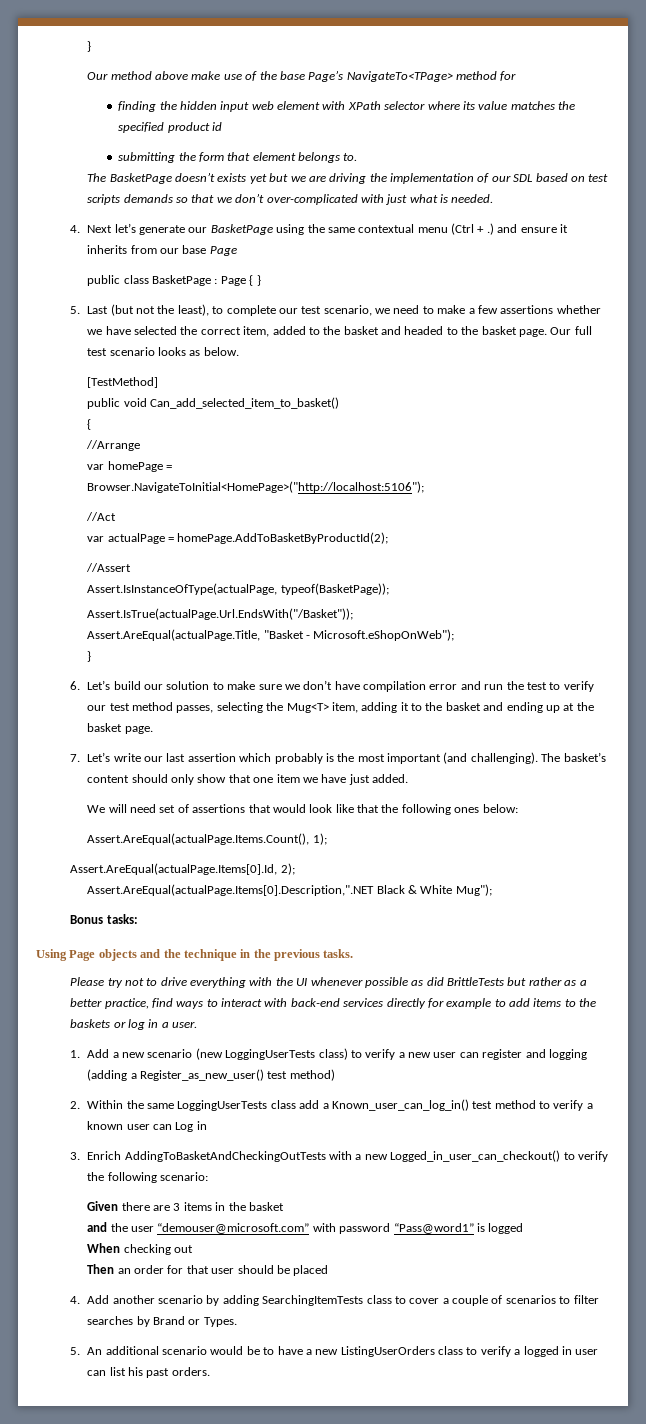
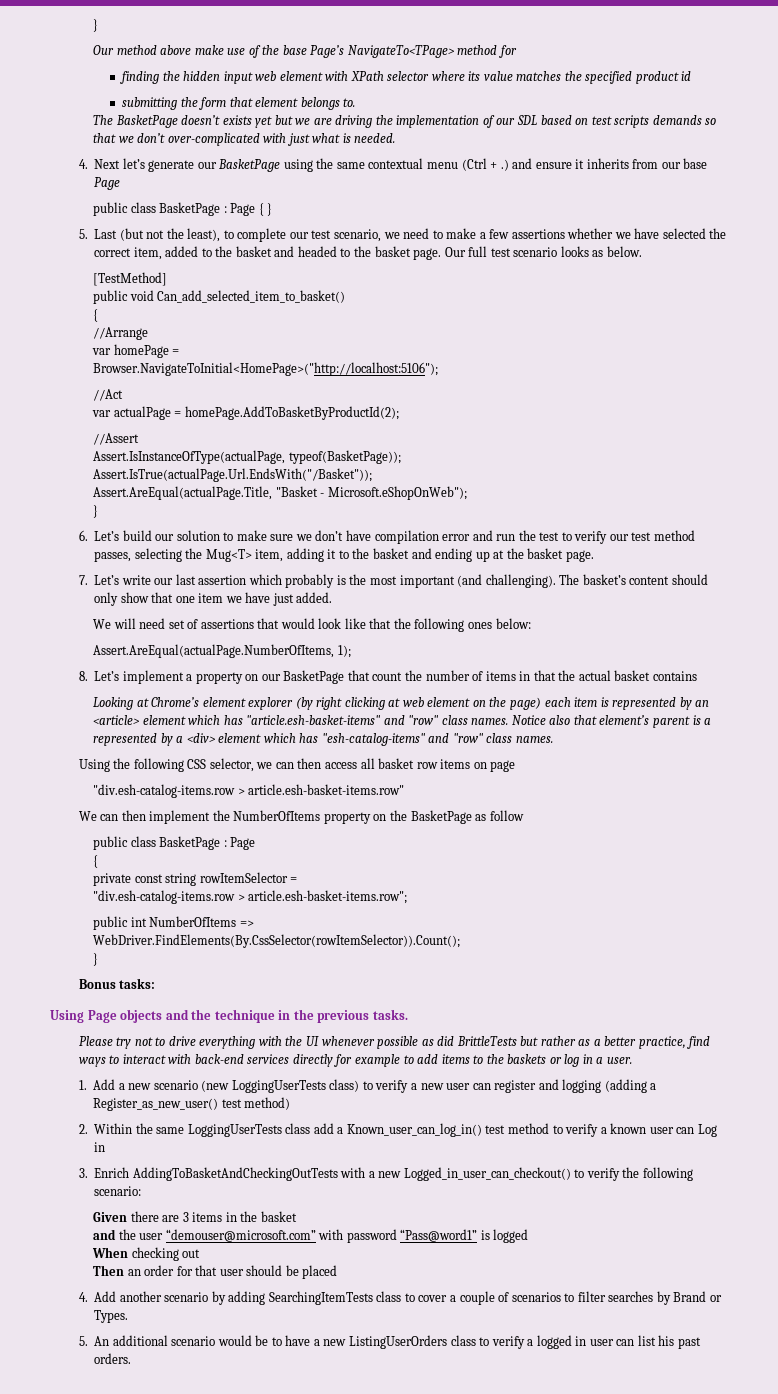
- Assert.AreEqual(actualPage.Items.Count(), 1);
+ Assert.AreEqual(actualPage.NumberOfItems, 1);
- Assert.AreEqual(actualPage.Items[0].Id, 2);
- Assert.AreEqual(actualPage.Items[0].Description,".NET Black & White Mug");
+ 8. Let’s implement a property on our BasketPage that count the number of items in that the actual basket contains
+ Looking at Chrome’s element explorer (by right clicking at web element on the page) each item is represented by an <article> element which has "article.esh-basket-items" and "row" class names. Notice also that element’s parent is a represented by a <div> element which has "esh-catalog-items" and "row" class names.
+ Using the following CSS selector, we can then access all basket row items on page
+ "div.esh-catalog-items.row > article.esh-basket-items.row"
+ We can then implement the NumberOfItems property on the BasketPage as follow
+ public class BasketPage : Page
+ {
+ private const string rowItemSelector =
+ "div.esh-catalog-items.row > article.esh-basket-items.row";
+ public int NumberOfItems =>
+ WebDriver.FindElements(By.CssSelector(rowItemSelector)).Count();
+ }

